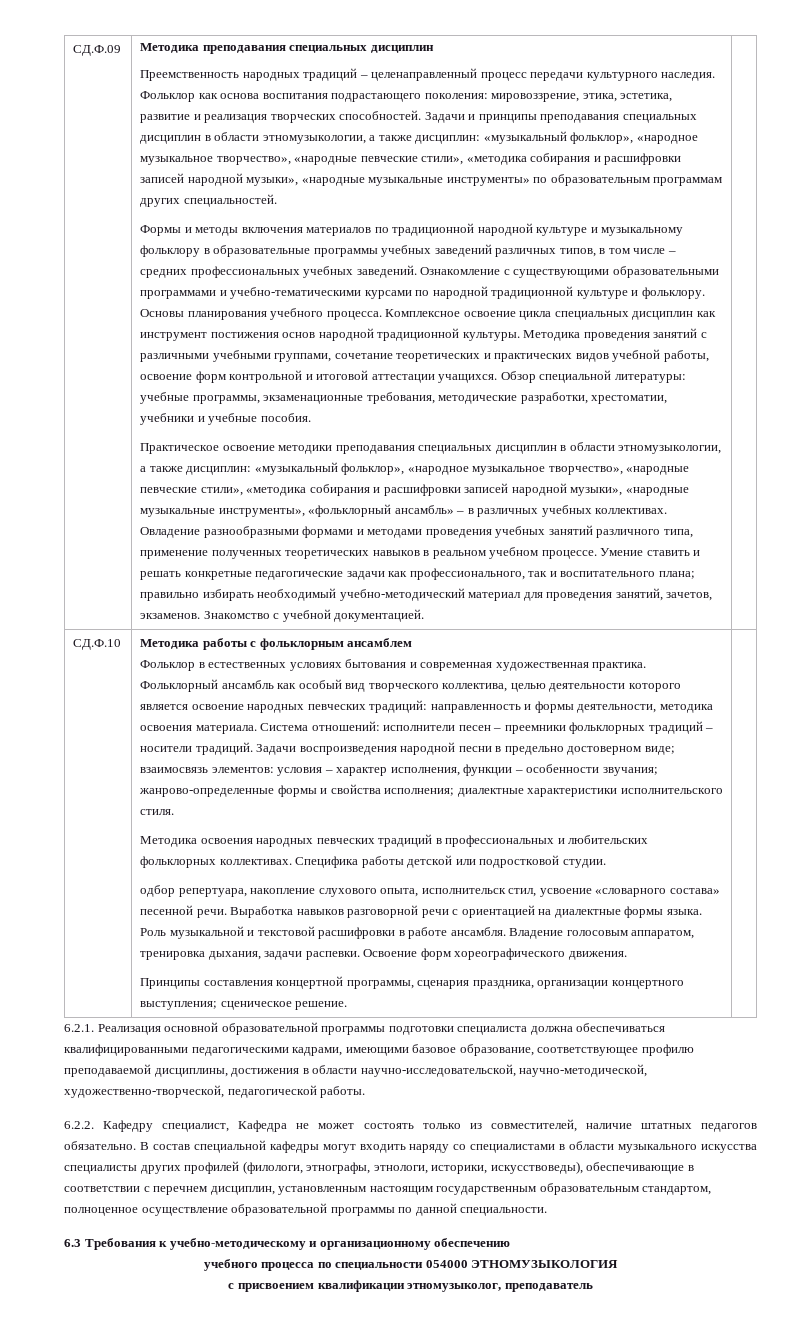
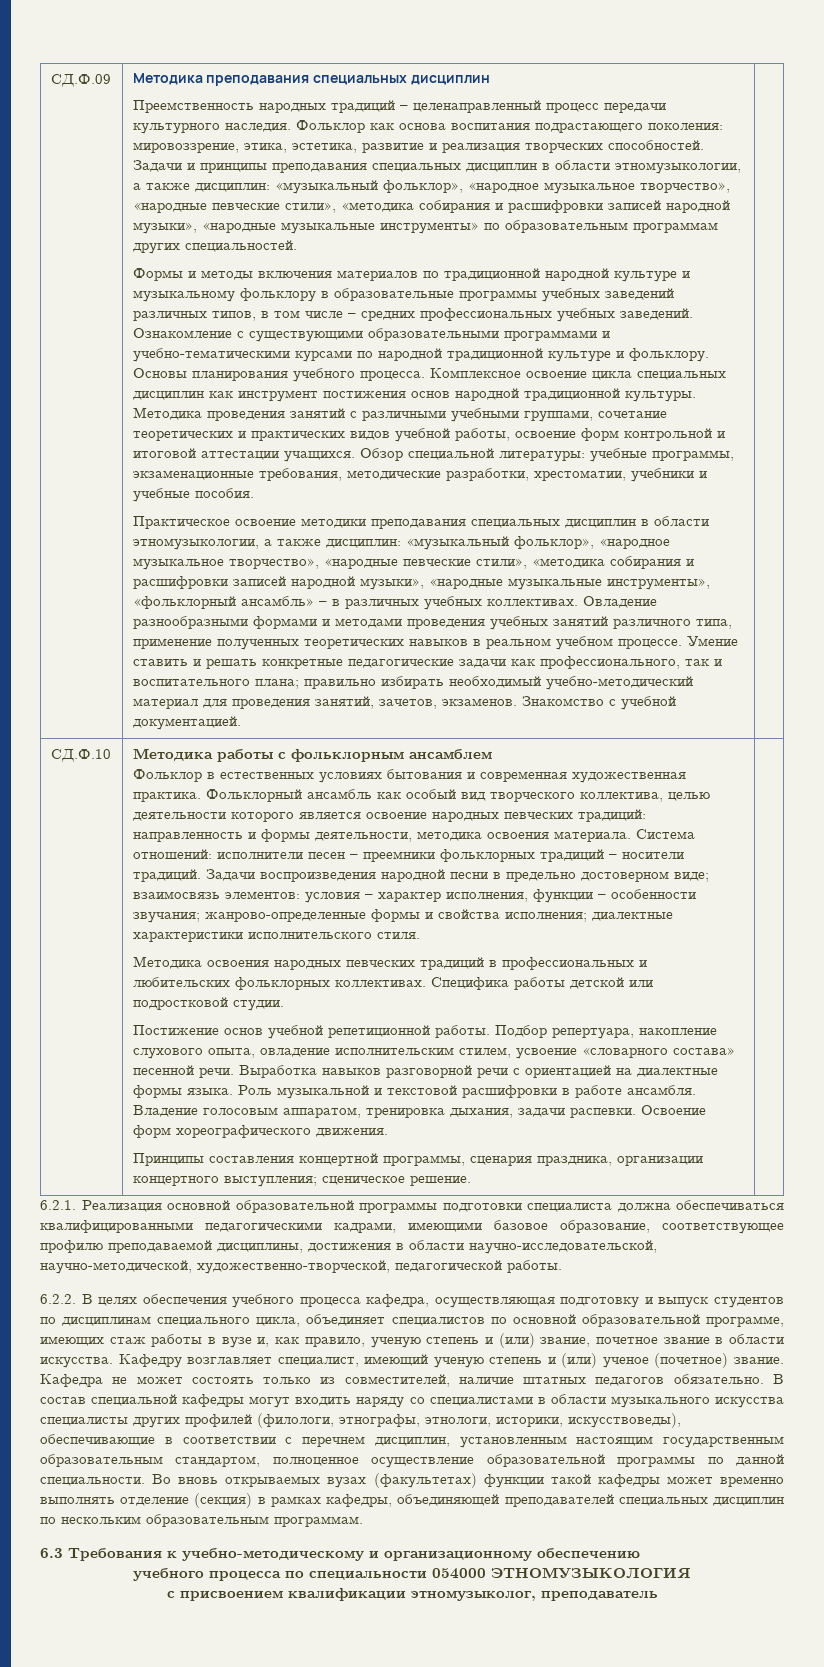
- одбор репертуара, накопление слухового опыта, исполнительск стил, усвоение «словарного состава» песенной речи.
+ Постижение основ учебной репетиционной работы. Подбор репертуара, накопление слухового опыта, овладение исполнительским стилем, усвоение «словарного состава» песенной речи.
- 6.2.2. Кафедру специалист, Кафедра не может состоять только из совместителей, наличие штатных педагогов обязательно.
+ 6.2.2. В целях обеспечения учебного процесса кафедра, осуществляющая подготовку и выпуск студентов по дисциплинам специального цикла, объединяет специалистов по основной образовательной программе, имеющих стаж работы в вузе и, как правило, ученую степень и (или) звание, почетное звание в области искусства. Кафедру возглавляет специалист, имеющий ученую степень и (или) ученое (почетное) звание. Кафедра не может состоять только из совместителей, наличие штатных педагогов обязательно.
+ Во вновь открываемых вузах (факультетах) функции такой кафедры может временно выполнять отделение (секция) в рамках кафедры, объединяющей преподавателей специальных дисциплин по нескольким образовательным программам.

